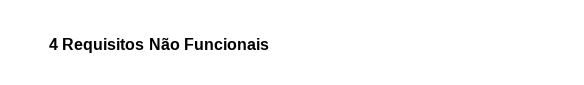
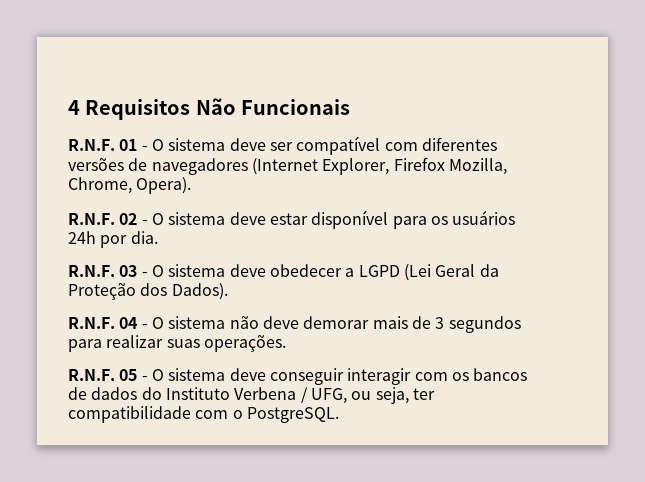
+ R.N.F. 01 - O sistema deve ser compatível com diferentes versões de navegadores (Internet Explorer, Firefox Mozilla, Chrome, Opera).
+ R.N.F. 02 - O sistema deve estar disponível para os usuários 24h por dia.
+ R.N.F. 03 - O sistema deve obedecer a LGPD (Lei Geral da Proteção dos Dados).
+ R.N.F. 04 - O sistema não deve demorar mais de 3 segundos para realizar suas operações.
+ R.N.F. 05 - O sistema deve conseguir interagir com os bancos de dados do Instituto Verbena / UFG, ou seja, ter compatibilidade com o PostgreSQL.

